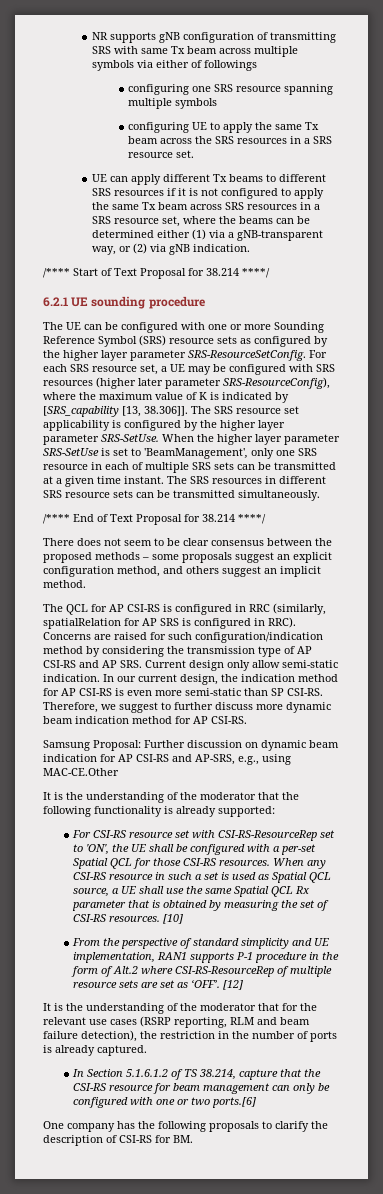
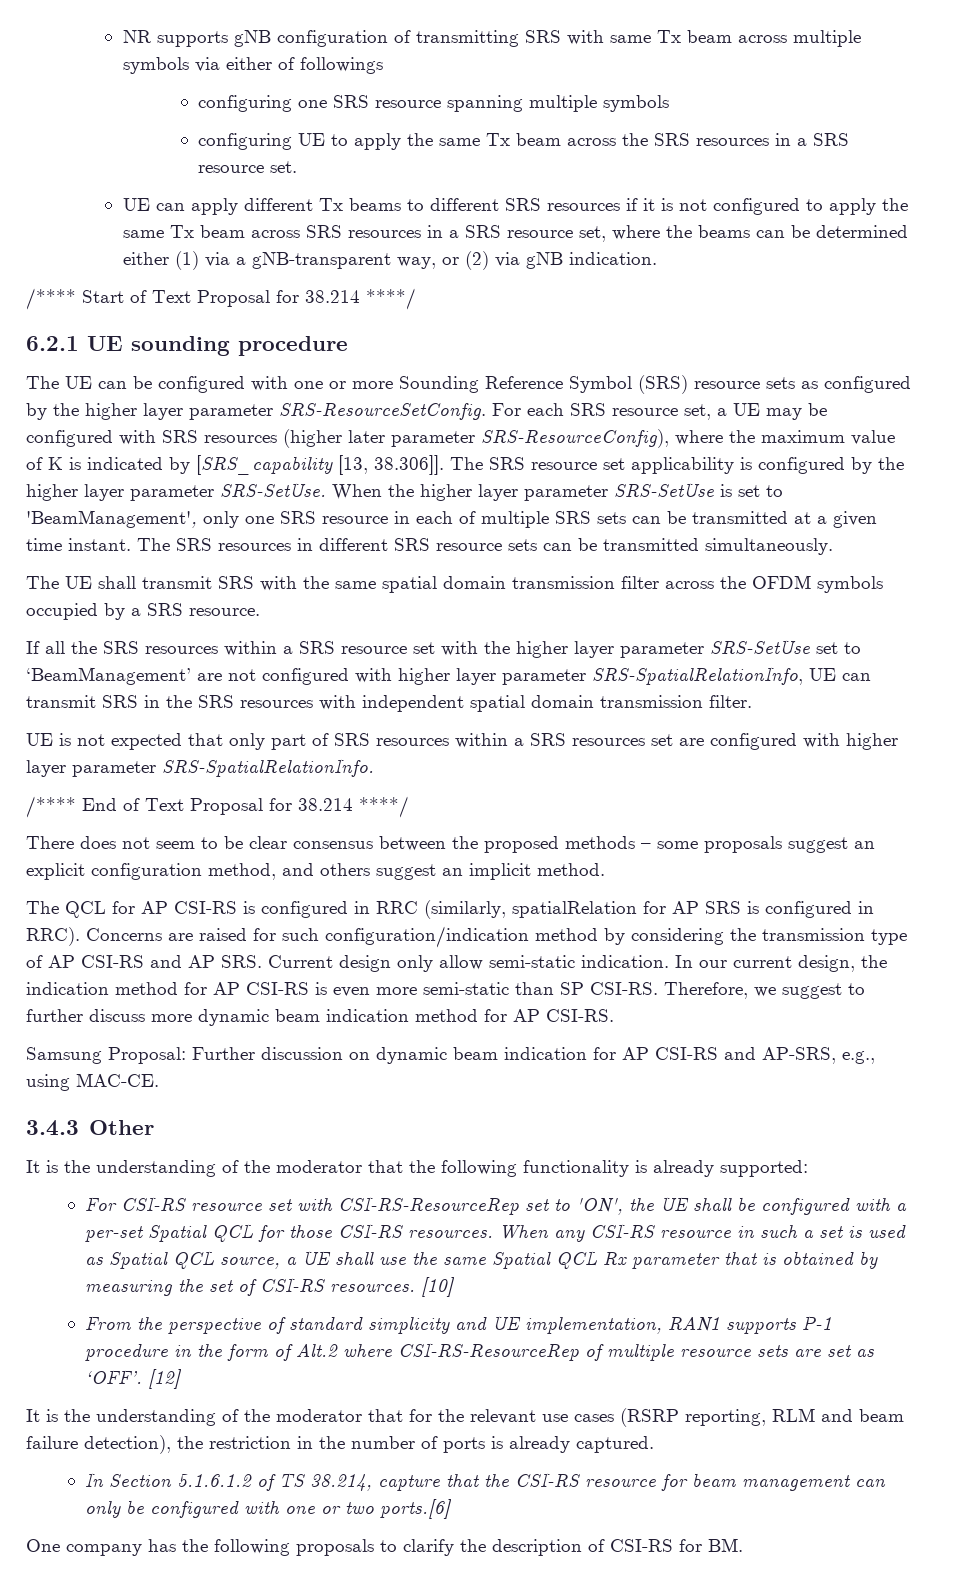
+ The UE shall transmit SRS with the same spatial domain transmission filter across the OFDM symbols occupied by a SRS resource.
+ If all the SRS resources within a SRS resource set with the higher layer parameter SRS-SetUse set to ‘BeamManagement’ are not configured with higher layer parameter SRS-SpatialRelationInfo, UE can transmit SRS in the SRS resources with independent spatial domain transmission filter.
+ UE is not expected that only part of SRS resources within a SRS resources set are configured with higher layer parameter SRS-SpatialRelationInfo.
- Samsung Proposal: Further discussion on dynamic beam indication for AP CSI-RS and AP-SRS, e.g., using MAC-CE.Other
+ Samsung Proposal: Further discussion on dynamic beam indication for AP CSI-RS and AP-SRS, e.g., using MAC-CE.
+ 3.4.3 Other

